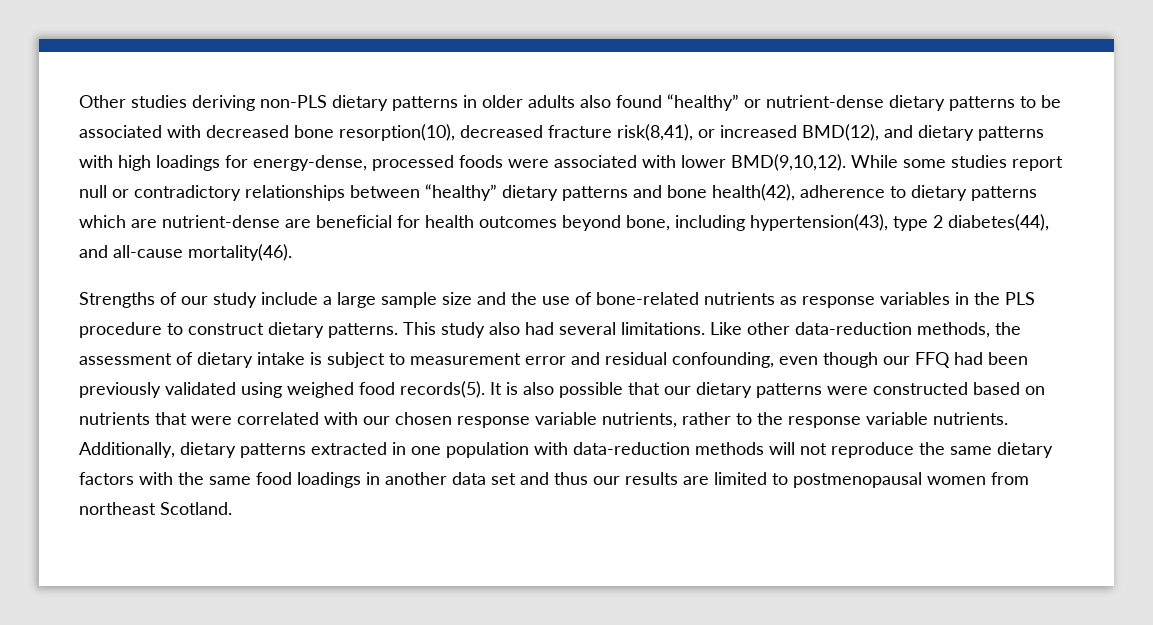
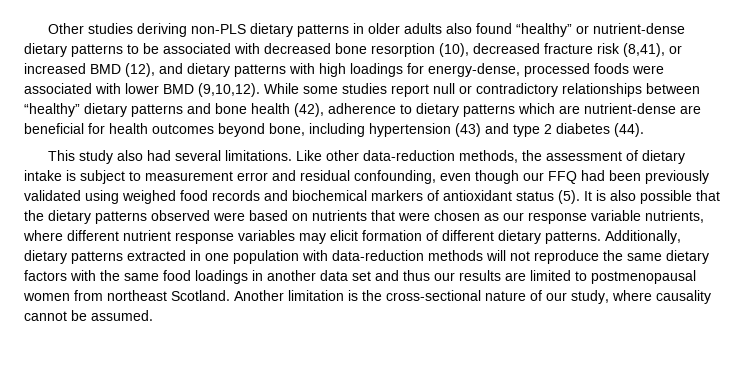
- Other studies deriving non-PLS dietary patterns in older adults also found “healthy” or nutrient-dense dietary patterns to be associated with decreased bone resorption(10), decreased fracture risk(8,41), or increased BMD(12), and dietary patterns with high loadings for energy-dense, processed foods were associated with lower BMD(9,10,12).
+ Other studies deriving non-PLS dietary patterns in older adults also found “healthy” or nutrient-dense dietary patterns to be associated with decreased bone resorption (10), decreased fracture risk (8,41), or increased BMD (12), and dietary patterns with high loadings for energy-dense, processed foods were associated with lower BMD (9,10,12).
- While some studies report null or contradictory relationships between “healthy” dietary patterns and bone health(42), adherence to dietary patterns which are nutrient-dense are beneficial for health outcomes beyond bone, including hypertension(43), type 2 diabetes(44), and all-cause mortality(46).
- Strengths of our study include a large sample size and the use of bone-related nutrients as response variables in the PLS procedure to construct dietary patterns. This study also had several limitations.
+ While some studies report null or contradictory relationships between “healthy” dietary patterns and bone health (42), adherence to dietary patterns which are nutrient-dense are beneficial for health outcomes beyond bone, including hypertension (43) and type 2 diabetes (44).
+ This study also had several limitations.
- Like other data-reduction methods, the assessment of dietary intake is subject to measurement error and residual confounding, even though our FFQ had been previously validated using weighed food records(5).
+ Like other data-reduction methods, the assessment of dietary intake is subject to measurement error and residual confounding, even though our FFQ had been previously validated using weighed food records and biochemical markers of antioxidant status (5).
- It is also possible that our dietary patterns were constructed based on nutrients that were correlated with our chosen response variable nutrients, rather to the response variable nutrients.
+ It is also possible that the dietary patterns observed were based on nutrients that were chosen as our response variable nutrients, where different nutrient response variables may elicit formation of different dietary patterns.
+ Another limitation is the cross-sectional nature of our study, where causality cannot be assumed.

